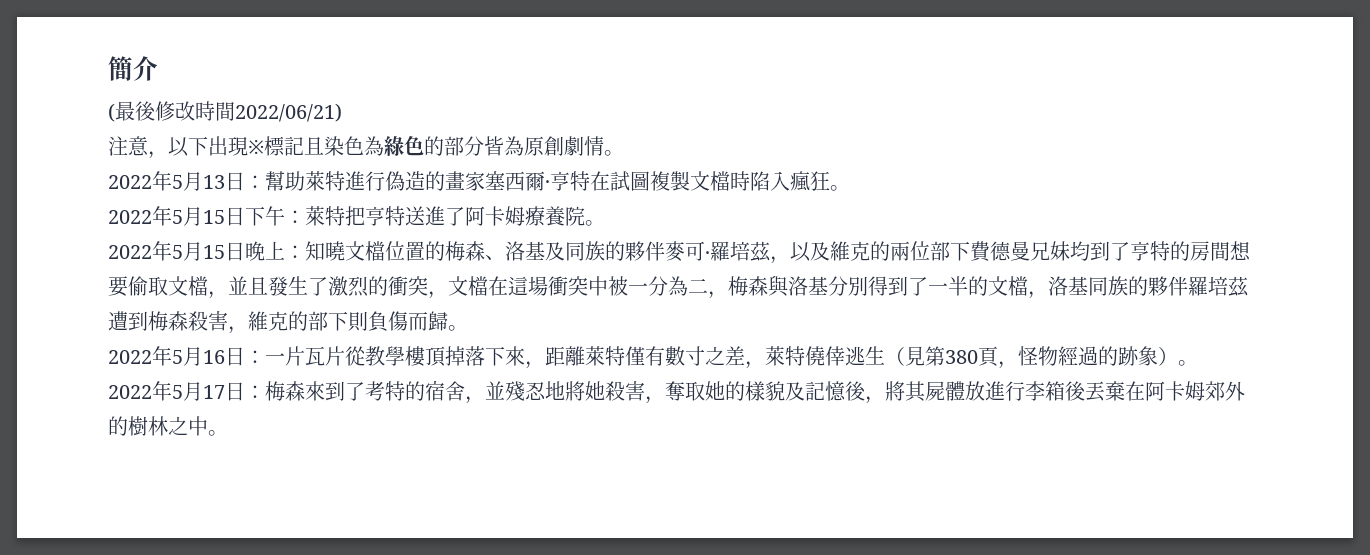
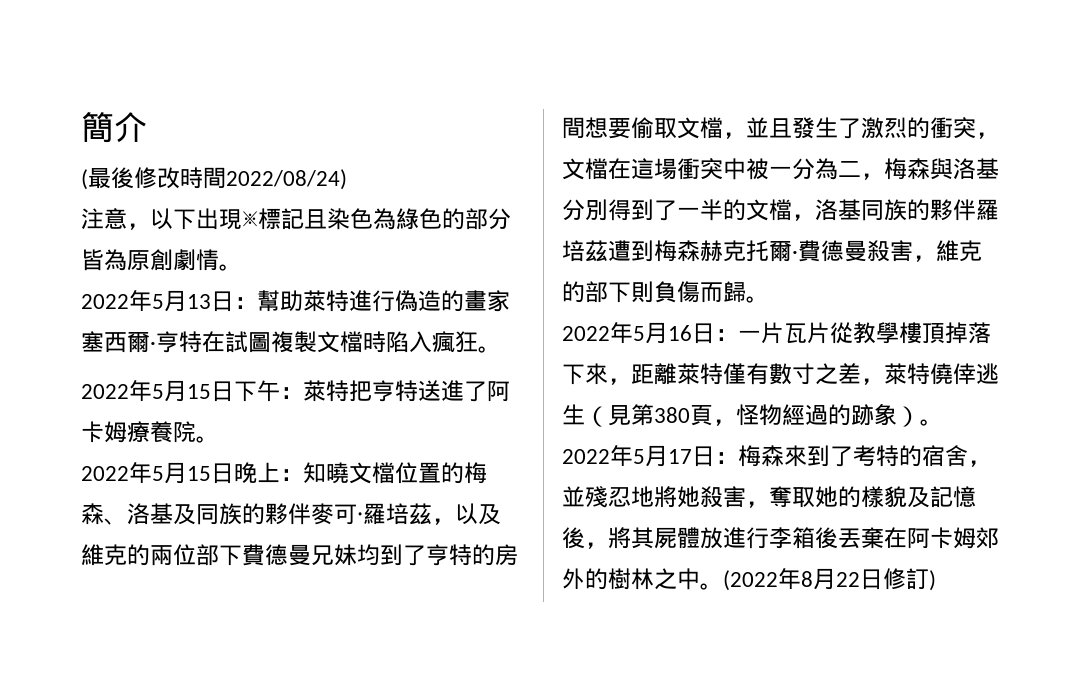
- (最後修改時間2022/06/21)
+ (最後修改時間2022/08/24)
- 知曉文檔位置的梅森、洛基及同族的夥伴麥可‧羅培茲，以及維克的兩位部下費德曼兄妹均到了亨特的房間想要偷取文檔，並且發生了激烈的衝突，文檔在這場衝突中被一分為二，梅森與洛基分別得到了一半的文檔，洛基同族的夥伴羅培茲遭到梅森殺害，維克的部下則負傷而歸。
+ 知曉文檔位置的梅森、洛基及同族的夥伴麥可‧羅培茲，以及維克的兩位部下費德曼兄妹均到了亨特的房間想要偷取文檔，並且發生了激烈的衝突，文檔在這場衝突中被一分為二，梅森與洛基分別得到了一半的文檔，洛基同族的夥伴羅培茲遭到梅森赫克托爾·費德曼殺害，維克的部下則負傷而歸。
+ (2022年8月22日修訂)

